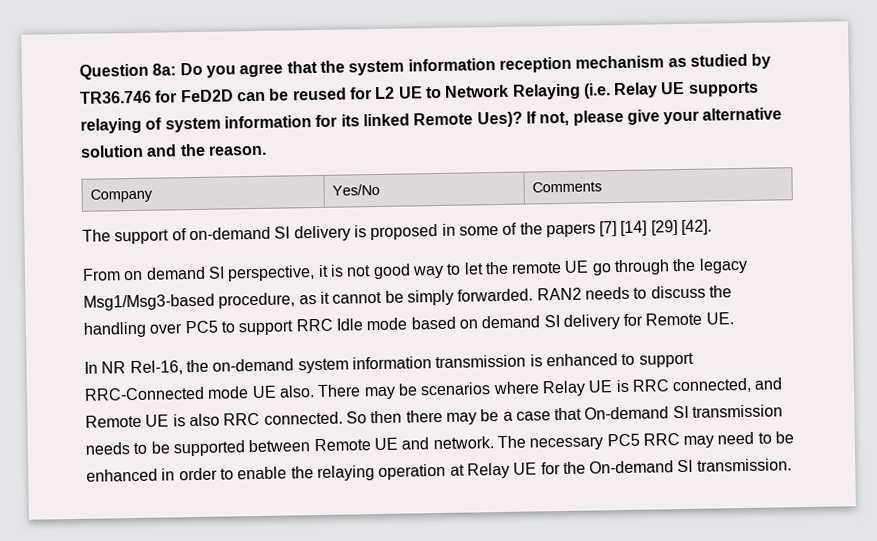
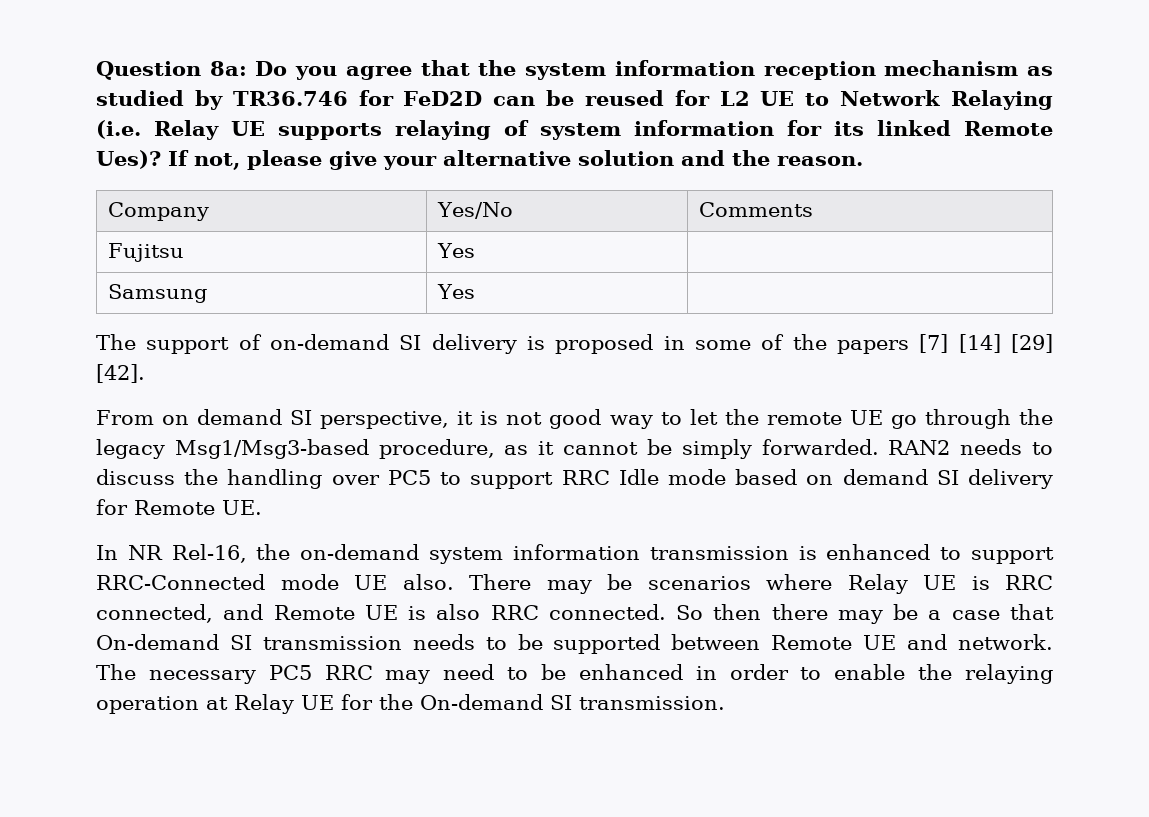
+ Fujitsu | Yes |
+ Samsung | Yes |

